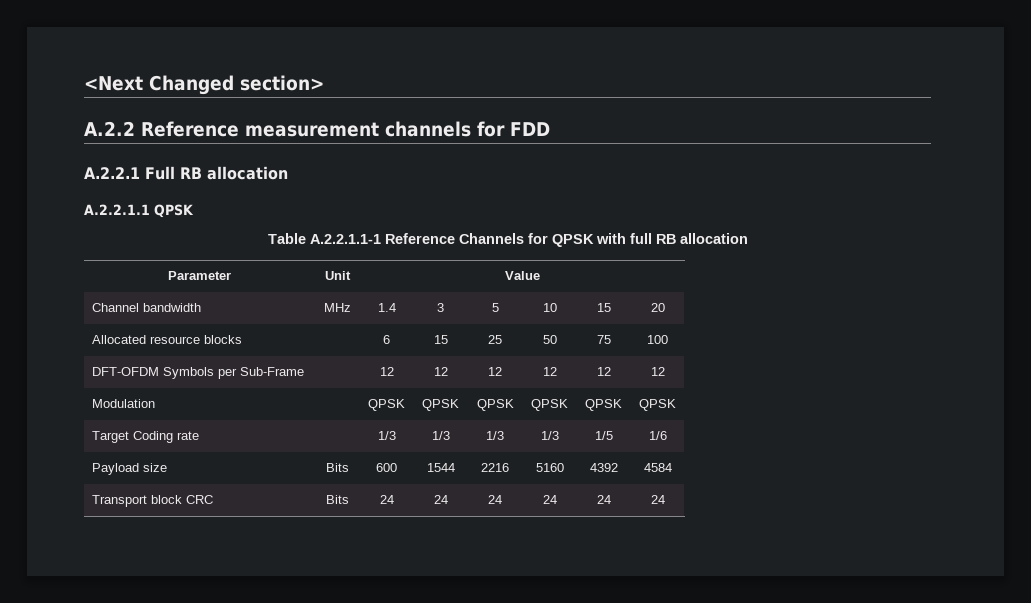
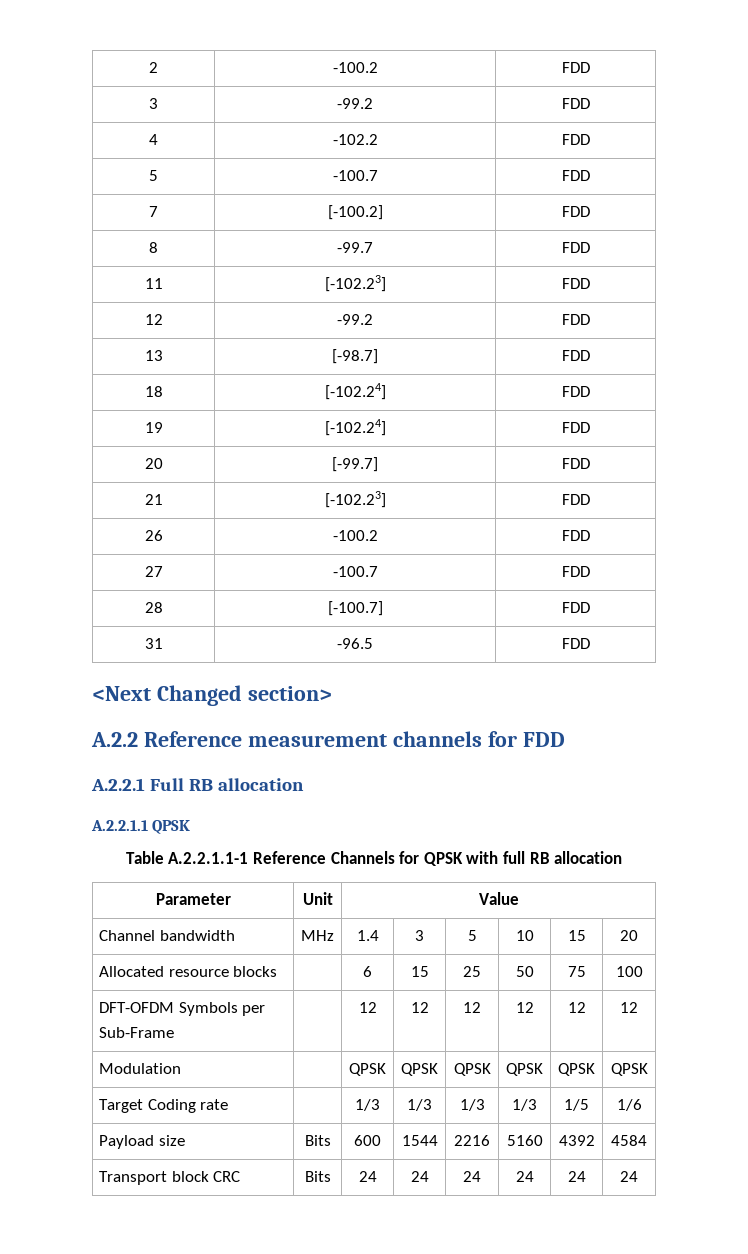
+ 2 | -100.2 | FDD
+ 3 | -99.2 | FDD
+ 4 | -102.2 | FDD
+ 5 | -100.7 | FDD
+ 7 | [-100.2] | FDD
+ 8 | -99.7 | FDD
+ 11 | [-102.23] | FDD
+ 12 | -99.2 | FDD
+ 13 | [-98.7] | FDD
+ 18 | [-102.24] | FDD
+ 19 | [-102.24] | FDD
+ 20 | [-99.7] | FDD
+ 21 | [-102.23] | FDD
+ 26 | -100.2 | FDD
+ 27 | -100.7 | FDD
+ 28 | [-100.7] | FDD
+ 31 | -96.5 | FDD

